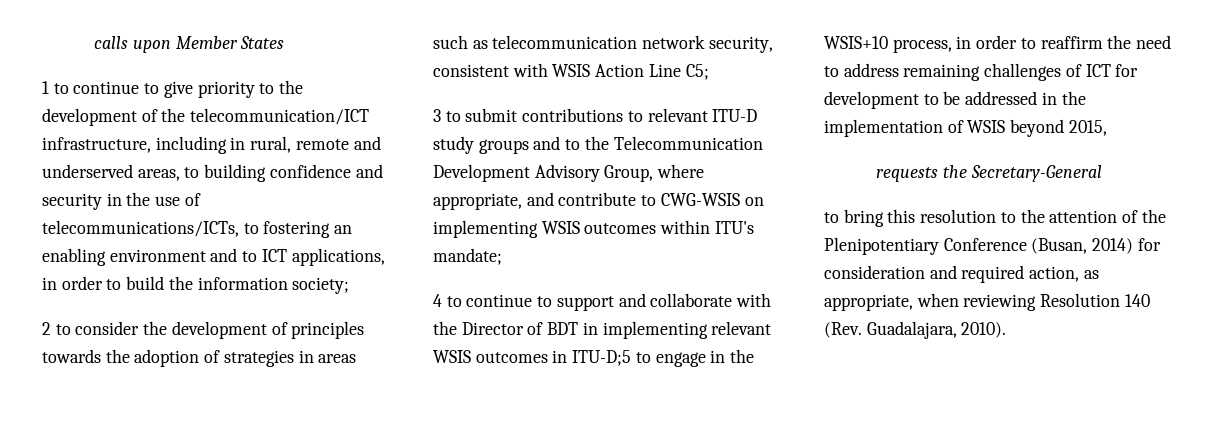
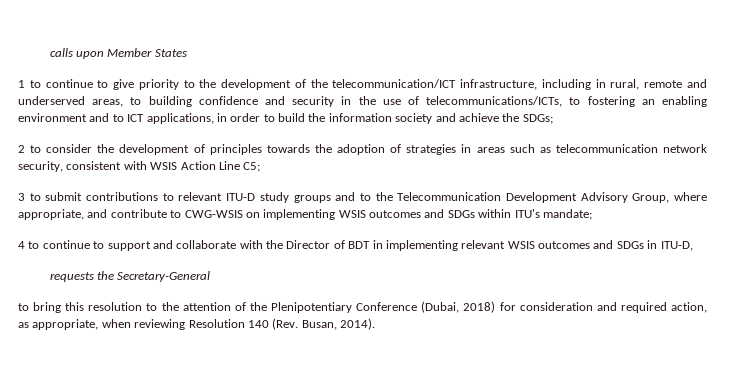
- 1 to continue to give priority to the development of the telecommunication/ICT infrastructure, including in rural, remote and underserved areas, to building confidence and security in the use of telecommunications/ICTs, to fostering an enabling environment and to ICT applications, in order to build the information society;
+ 1 to continue to give priority to the development of the telecommunication/ICT infrastructure, including in rural, remote and underserved areas, to building confidence and security in the use of telecommunications/ICTs, to fostering an enabling environment and to ICT applications, in order to build the information society and achieve the SDGs;
- 3 to submit contributions to relevant ITU-D study groups and to the Telecommunication Development Advisory Group, where appropriate, and contribute to CWG-WSIS on implementing WSIS outcomes within ITU's mandate;
+ 3 to submit contributions to relevant ITU-D study groups and to the Telecommunication Development Advisory Group, where appropriate, and contribute to CWG-WSIS on implementing WSIS outcomes and SDGs within ITU's mandate;
- 4 to continue to support and collaborate with the Director of BDT in implementing relevant WSIS outcomes in ITU-D;5 to engage in the WSIS+10 process, in order to reaffirm the need to address remaining challenges of ICT for development to be addressed in the implementation of WSIS beyond 2015,
+ 4 to continue to support and collaborate with the Director of BDT in implementing relevant WSIS outcomes and SDGs in ITU-D,
- to bring this resolution to the attention of the Plenipotentiary Conference (Busan, 2014) for consideration and required action, as appropriate, when reviewing Resolution 140 (Rev. Guadalajara, 2010).
+ to bring this resolution to the attention of the Plenipotentiary Conference (Dubai, 2018) for consideration and required action, as appropriate, when reviewing Resolution 140 (Rev. Busan, 2014).

